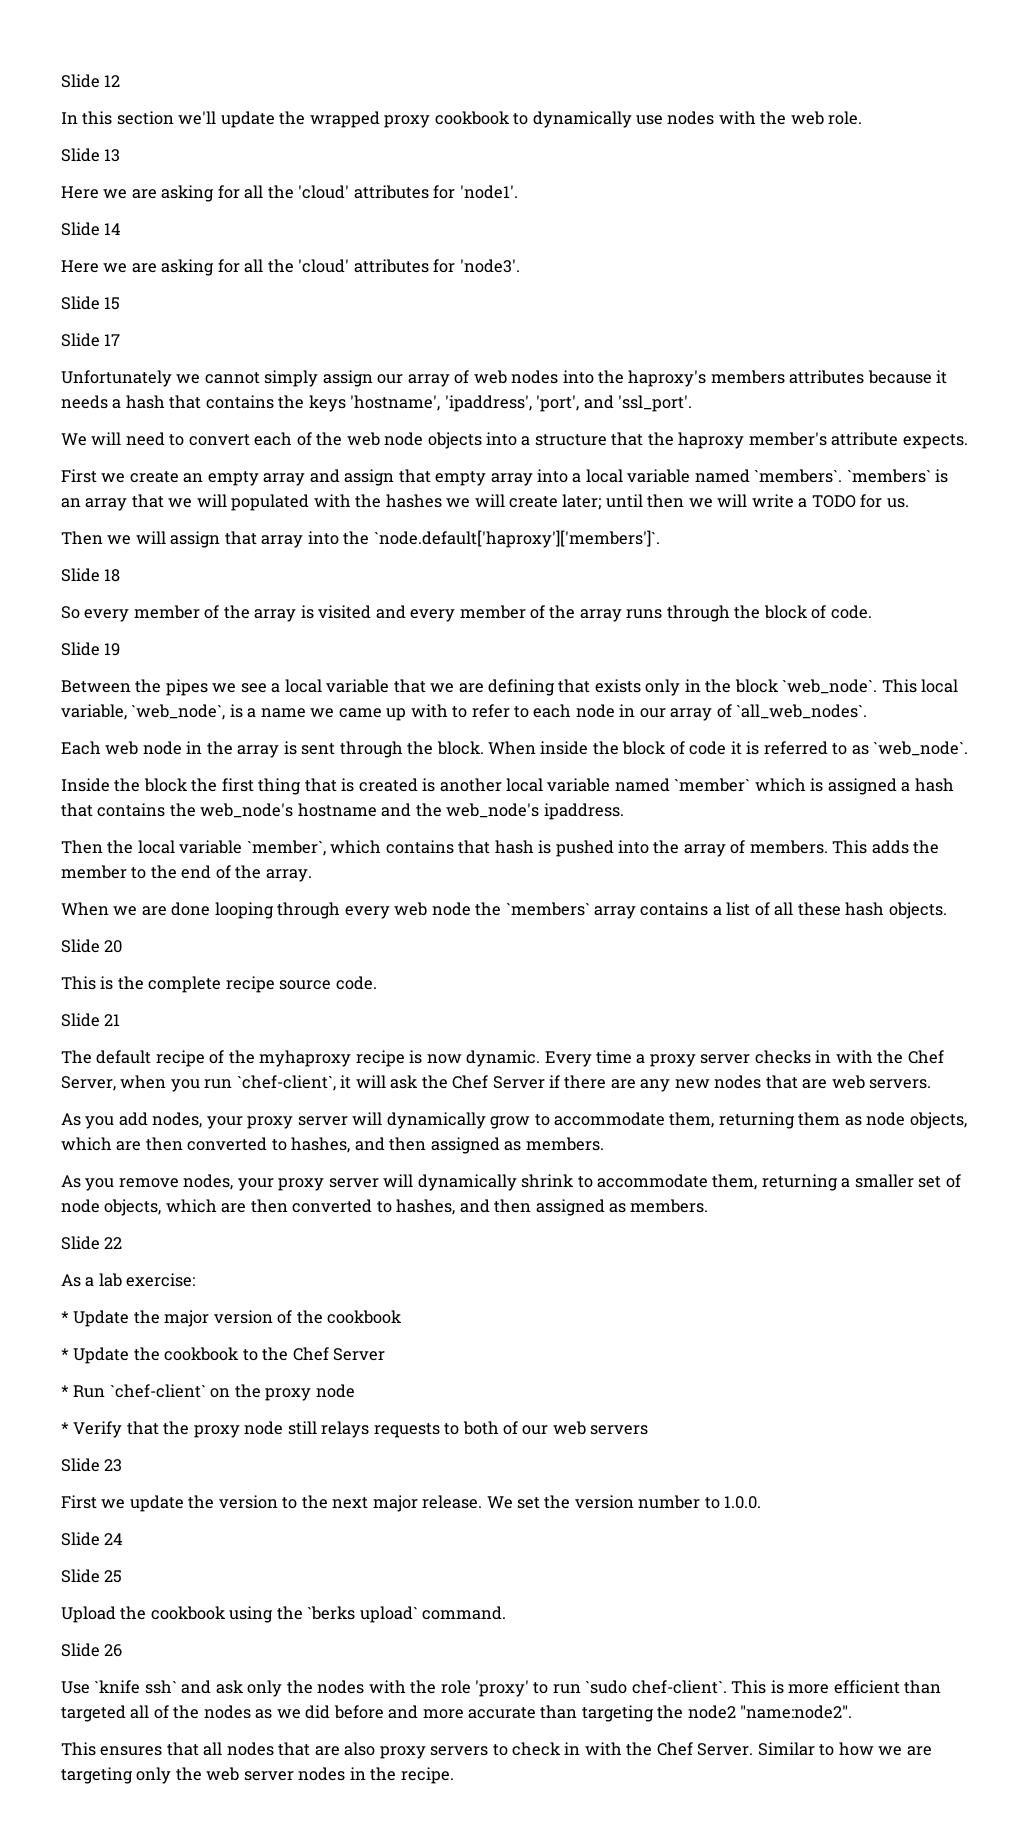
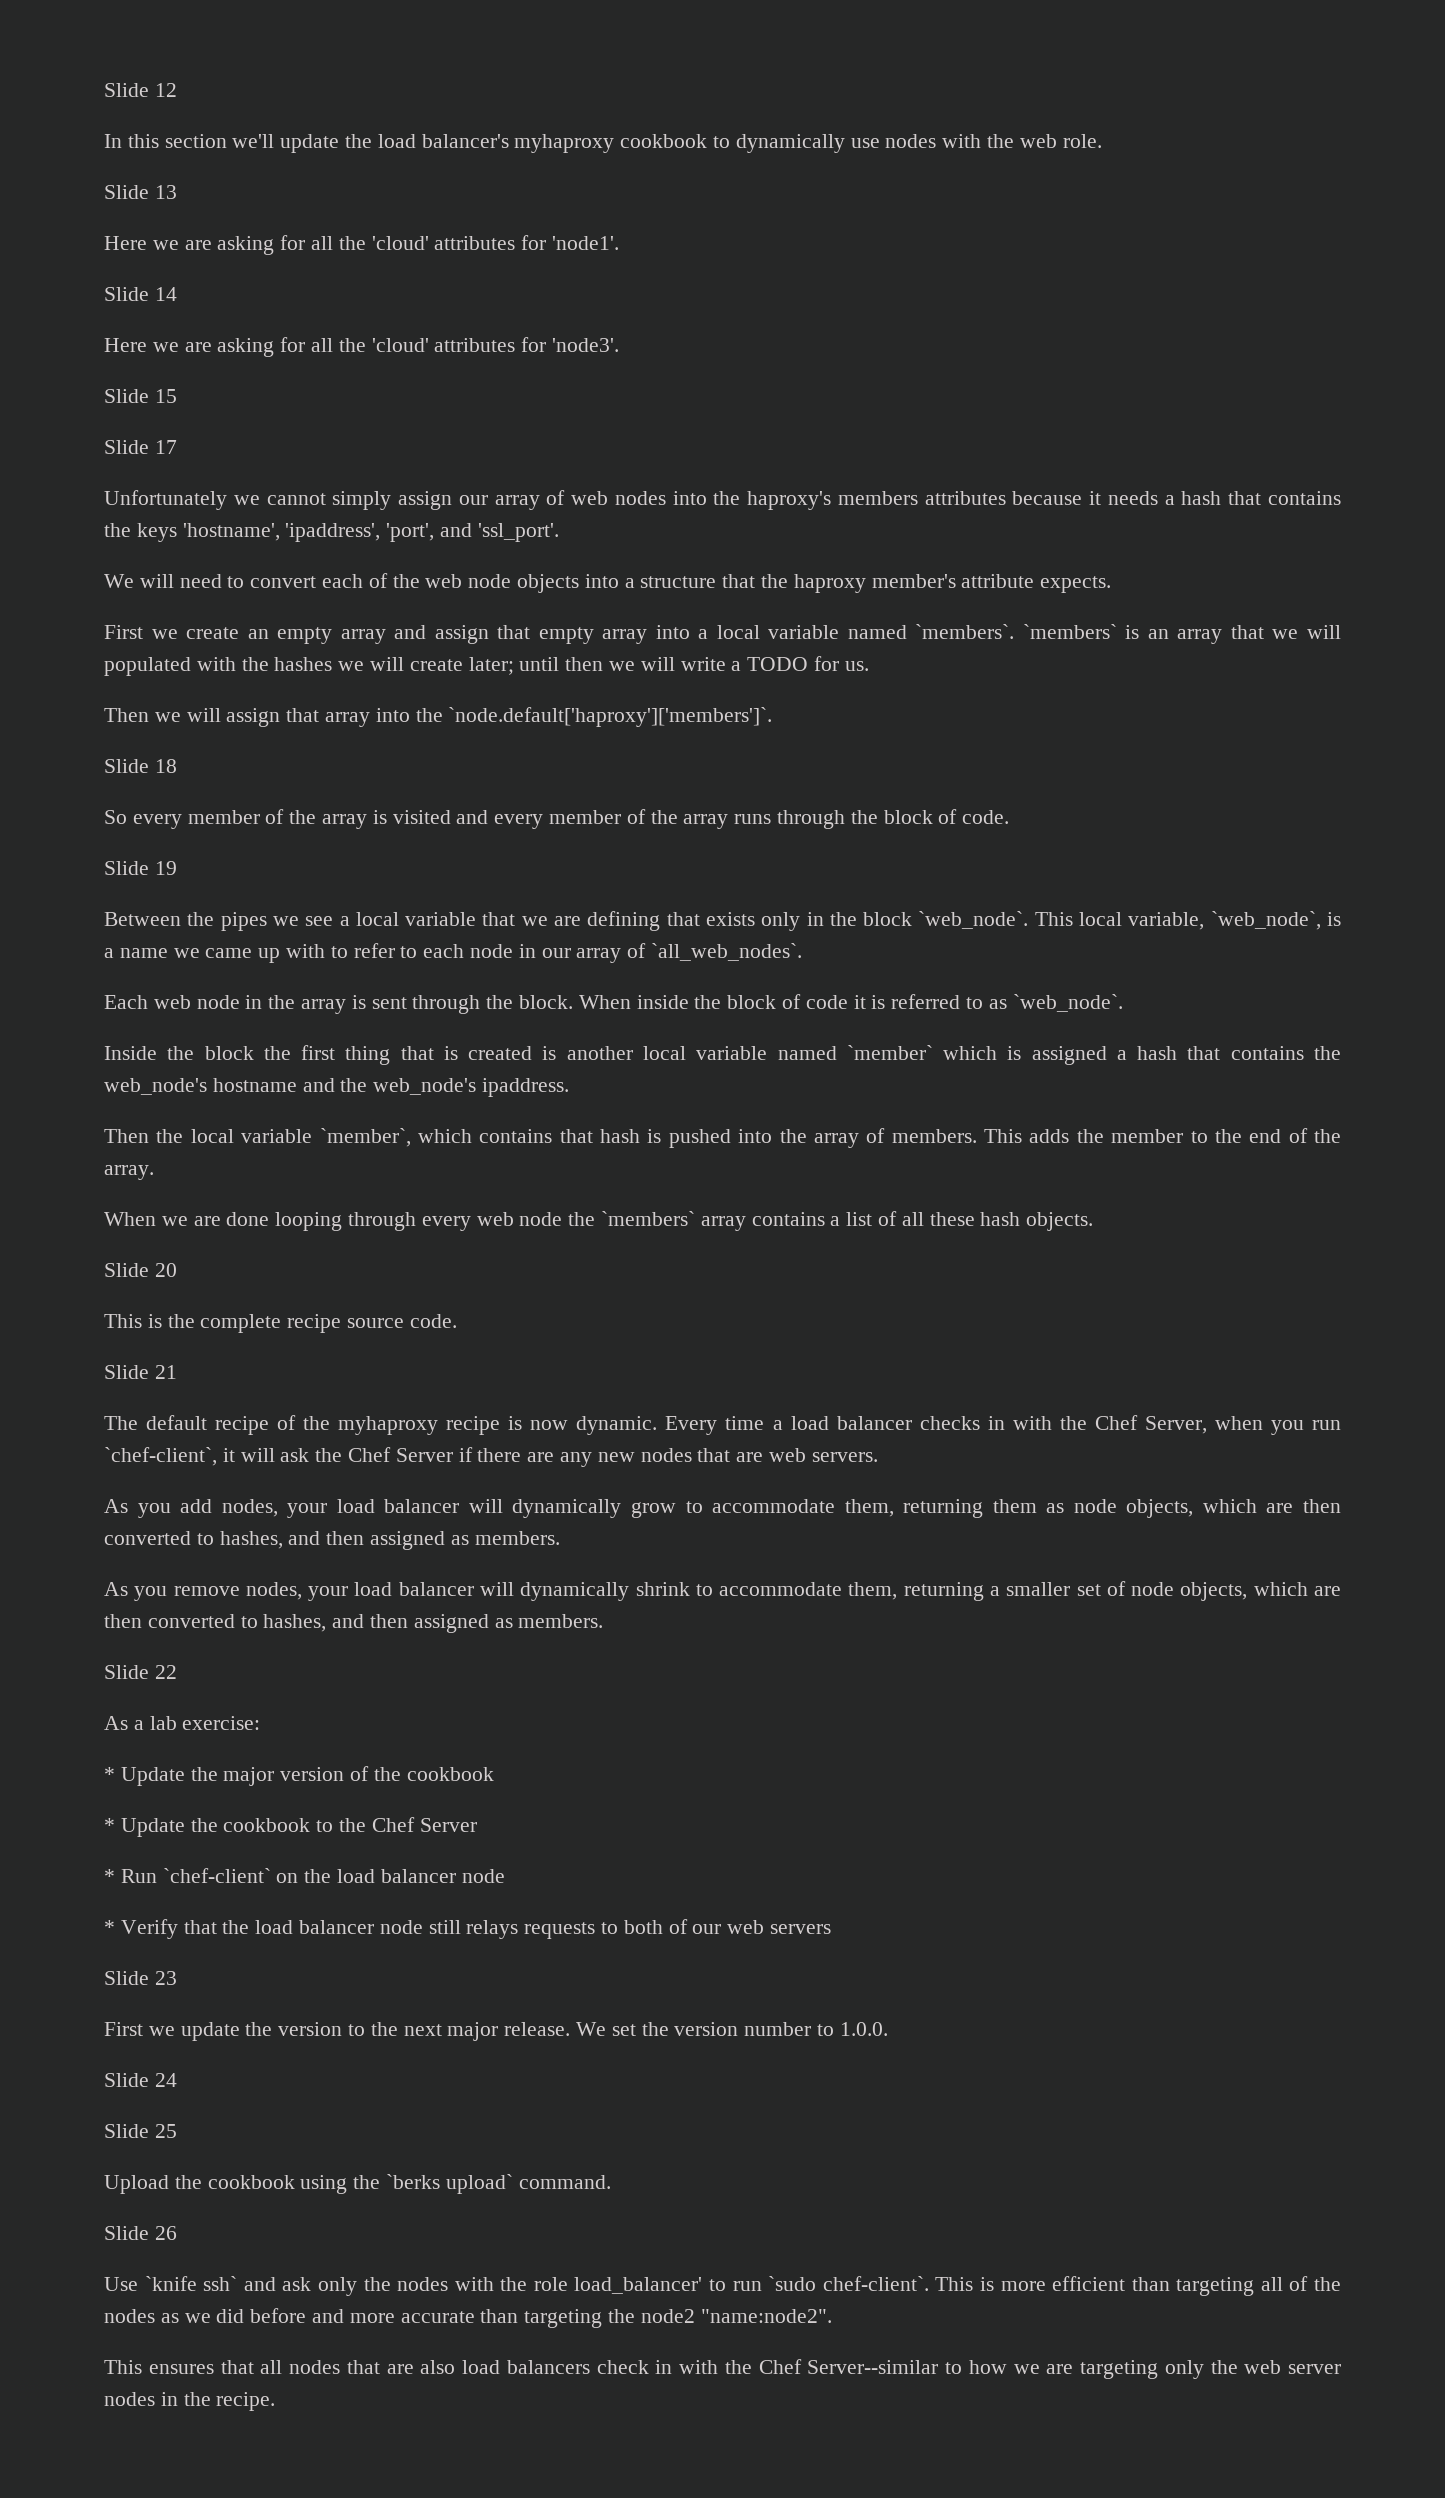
- In this section we'll update the wrapped proxy cookbook to dynamically use nodes with the web role.
+ In this section we'll update the load balancer's myhaproxy cookbook to dynamically use nodes with the web role.
- Every time a proxy server checks in with the Chef Server, when you run `chef-client`, it will ask the Chef Server if there are any new nodes that are web servers.
+ Every time a load balancer checks in with the Chef Server, when you run `chef-client`, it will ask the Chef Server if there are any new nodes that are web servers.
- As you add nodes, your proxy server will dynamically grow to accommodate them, returning them as node objects, which are then converted to hashes, and then assigned as members.
+ As you add nodes, your load balancer will dynamically grow to accommodate them, returning them as node objects, which are then converted to hashes, and then assigned as members.
- As you remove nodes, your proxy server will dynamically shrink to accommodate them, returning a smaller set of node objects, which are then converted to hashes, and then assigned as members.
+ As you remove nodes, your load balancer will dynamically shrink to accommodate them, returning a smaller set of node objects, which are then converted to hashes, and then assigned as members.
- * Run `chef-client` on the proxy node
+ * Run `chef-client` on the load balancer node
- * Verify that the proxy node still relays requests to both of our web servers
+ * Verify that the load balancer node still relays requests to both of our web servers
- Use `knife ssh` and ask only the nodes with the role 'proxy' to run `sudo chef-client`.
+ Use `knife ssh` and ask only the nodes with the role load_balancer' to run `sudo chef-client`.
- This is more efficient than targeted all of the nodes as we did before and more accurate than targeting the node2 "name:node2".
+ This is more efficient than targeting all of the nodes as we did before and more accurate than targeting the node2 "name:node2".
- This ensures that all nodes that are also proxy servers to check in with the Chef Server. Similar to how we are targeting only the web server nodes in the recipe.
+ This ensures that all nodes that are also load balancers check in with the Chef Server--similar to how we are targeting only the web server nodes in the recipe.

